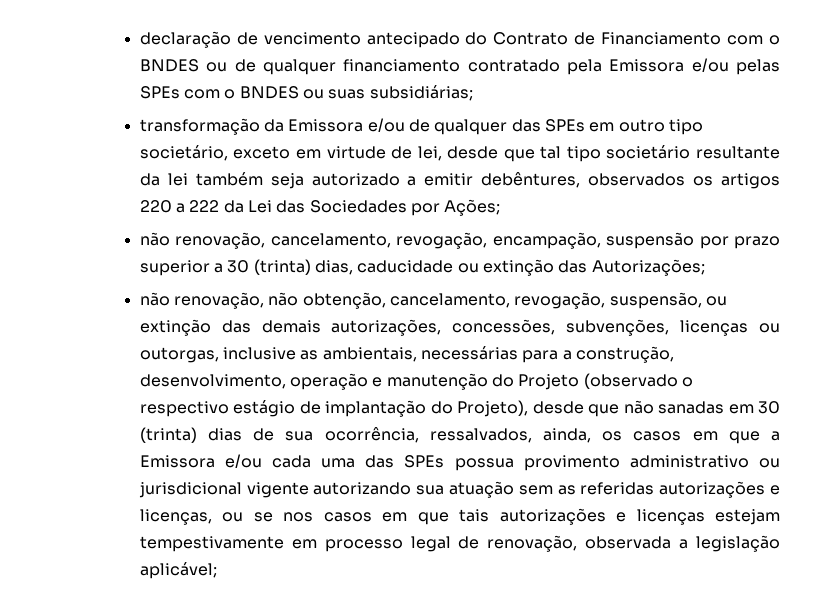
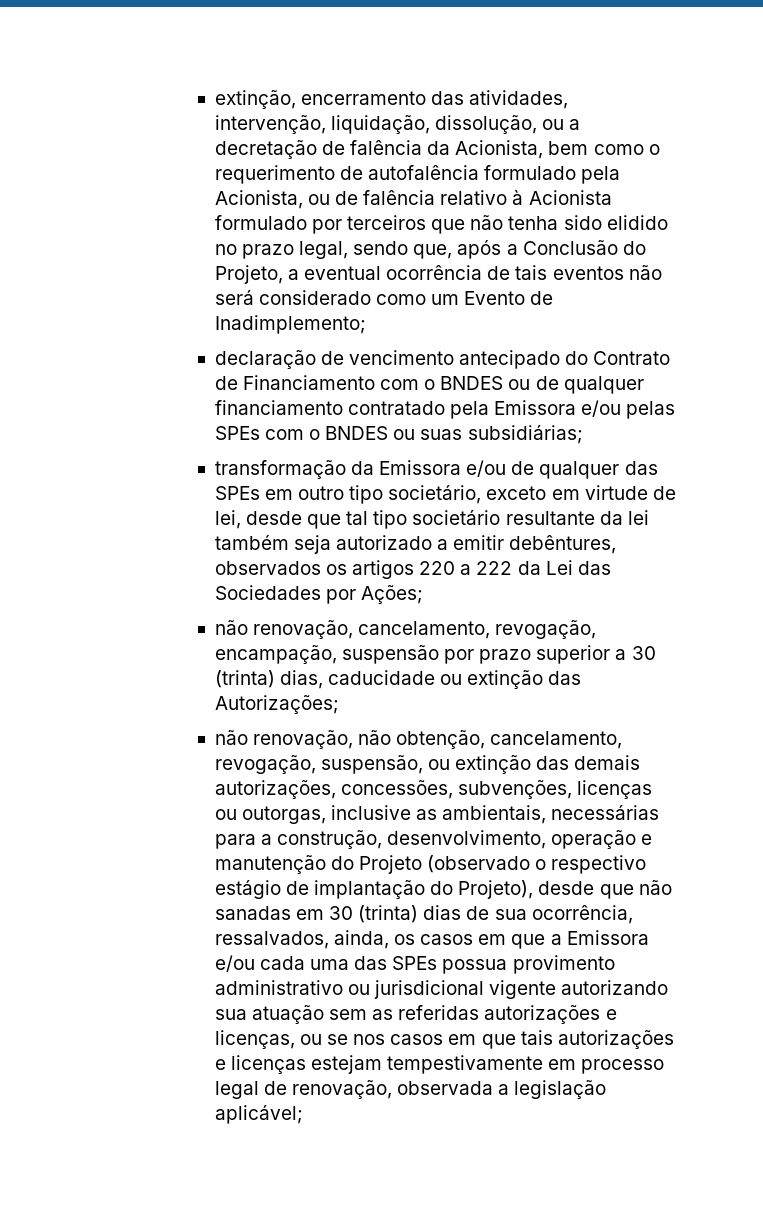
+ extinção, encerramento das atividades, intervenção, liquidação, dissolução, ou a decretação de falência da Acionista, bem como o requerimento de autofalência formulado pela Acionista, ou de falência relativo à Acionista formulado por terceiros que não tenha sido elidido no prazo legal, sendo que, após a Conclusão do Projeto, a eventual ocorrência de tais eventos não será considerado como um Evento de Inadimplemento;

